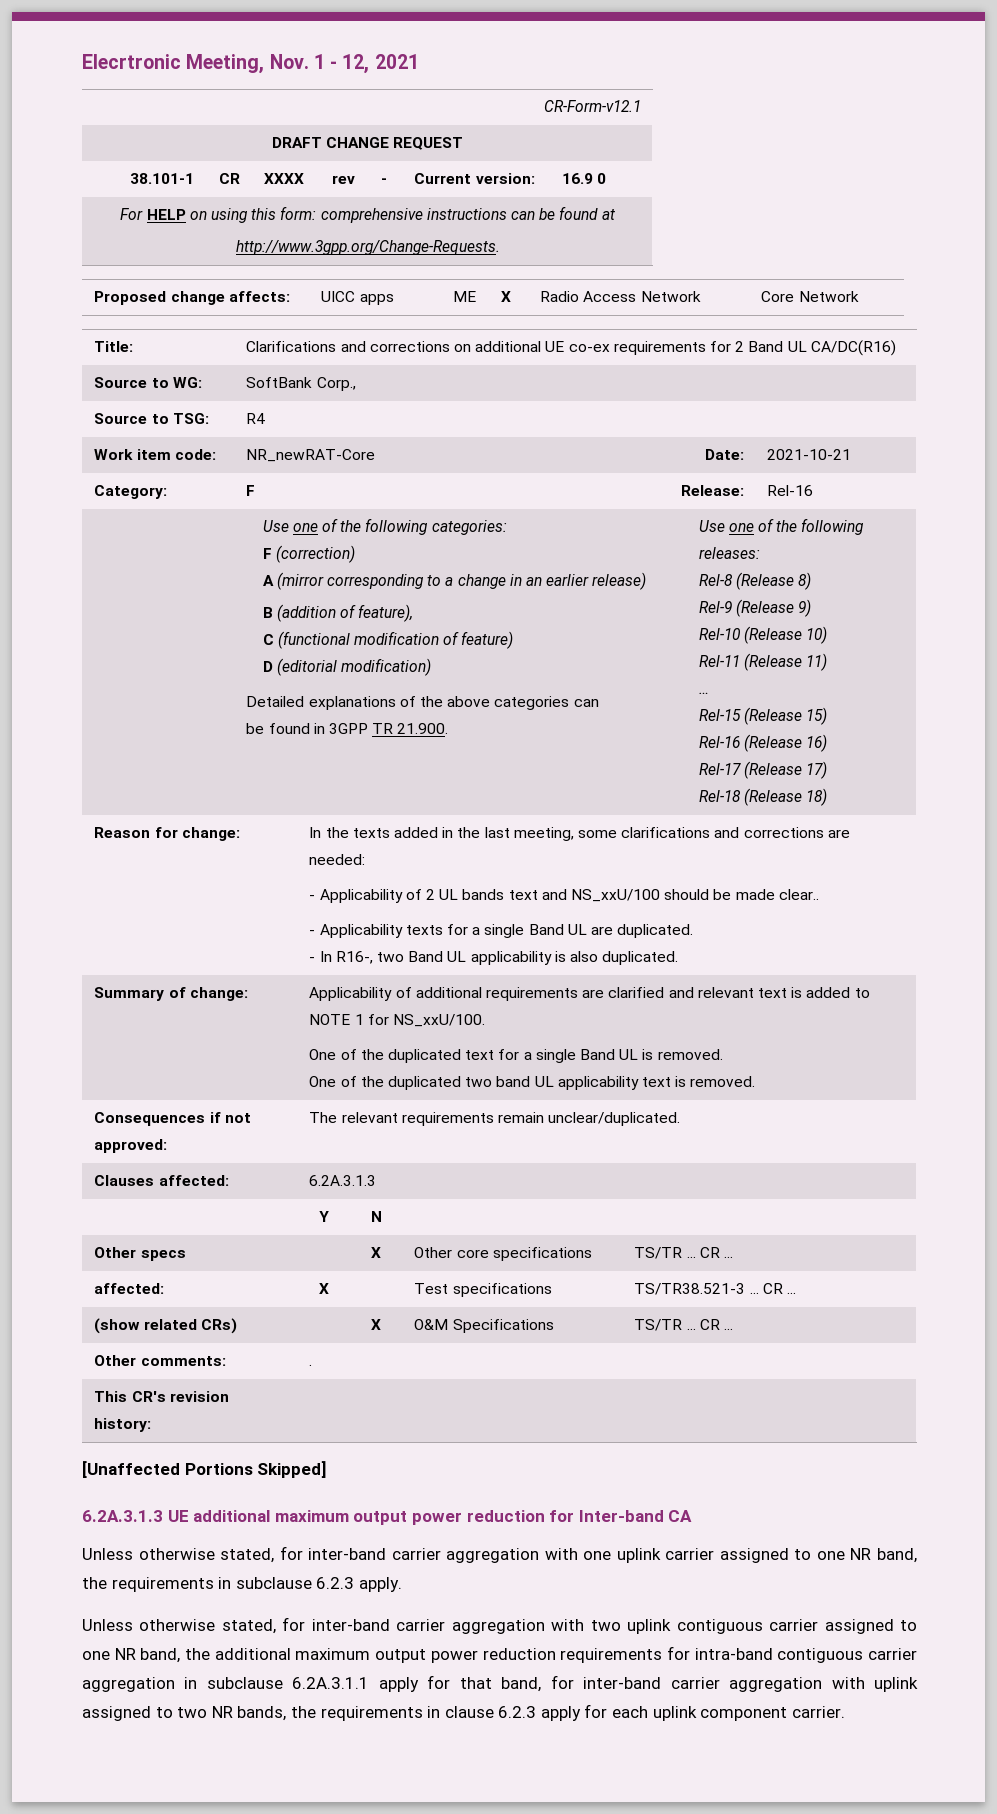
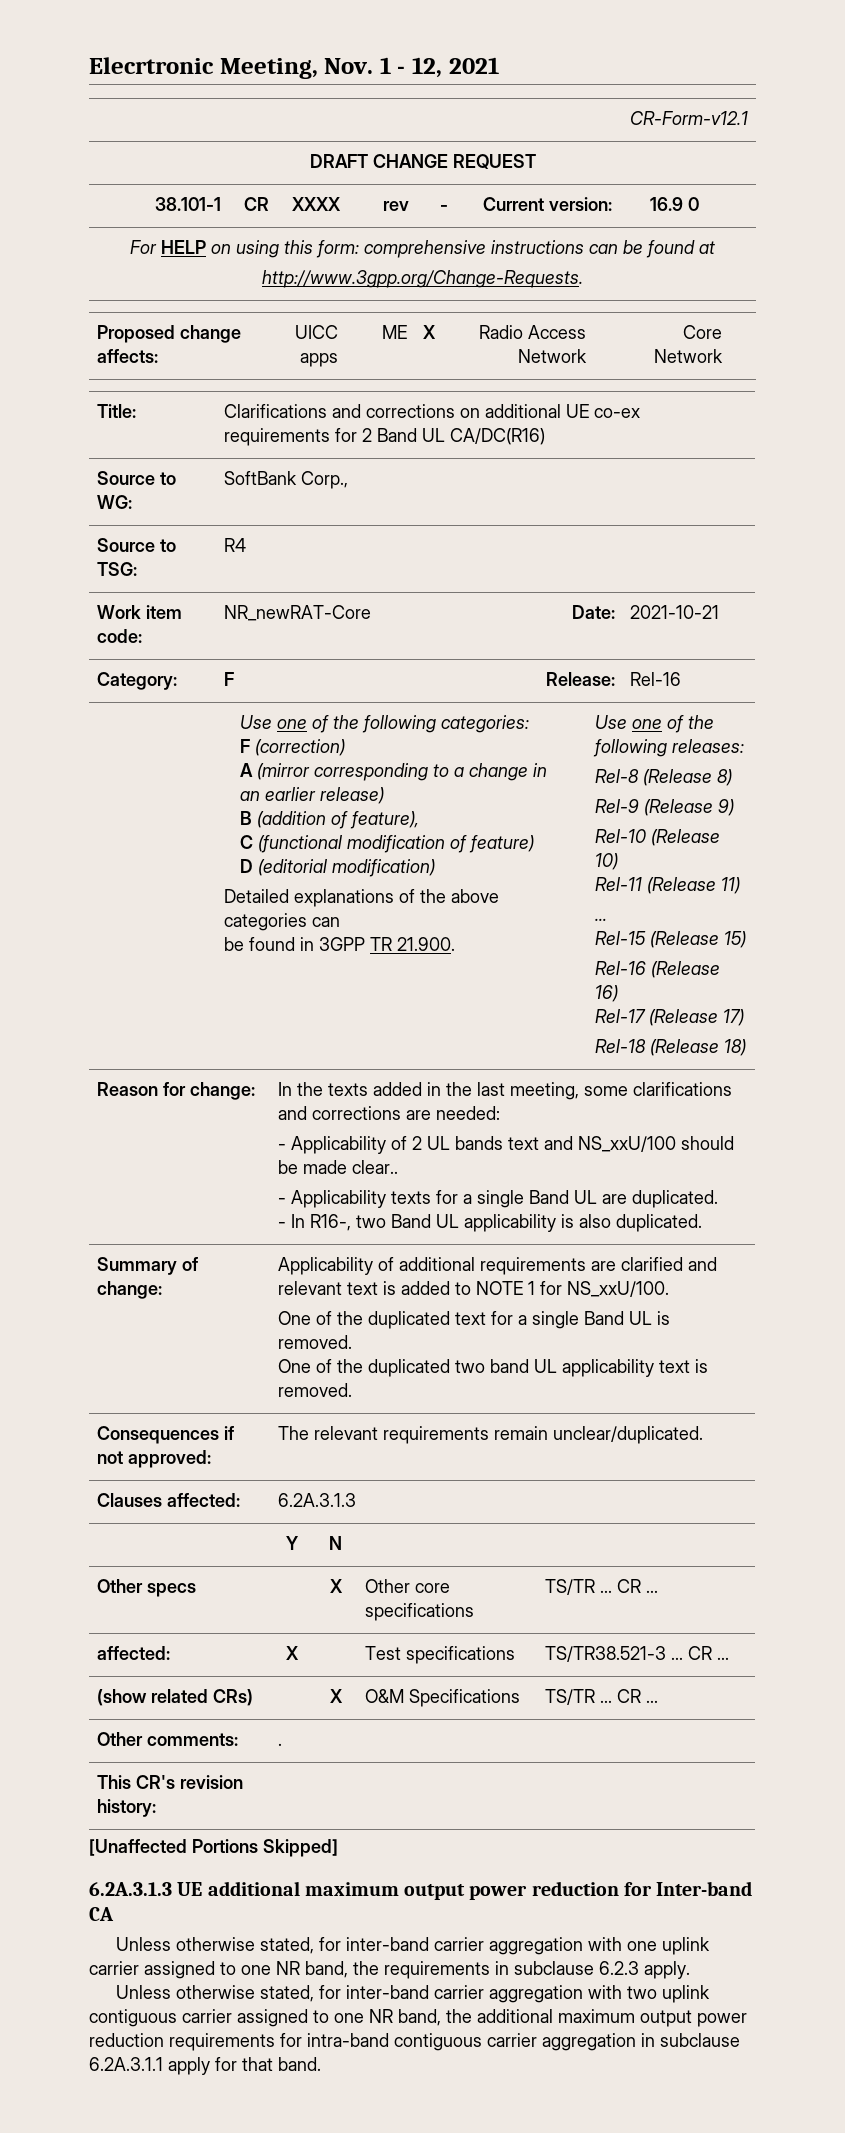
- Unless otherwise stated, for inter-band carrier aggregation with two uplink contiguous carrier assigned to one NR band, the additional maximum output power reduction requirements for intra-band contiguous carrier aggregation in subclause 6.2A.3.1.1 apply for that band, for inter-band carrier aggregation with uplink assigned to two NR bands, the requirements in clause 6.2.3 apply for each uplink component carrier.
+ Unless otherwise stated, for inter-band carrier aggregation with two uplink contiguous carrier assigned to one NR band, the additional maximum output power reduction requirements for intra-band contiguous carrier aggregation in subclause 6.2A.3.1.1 apply for that band.

